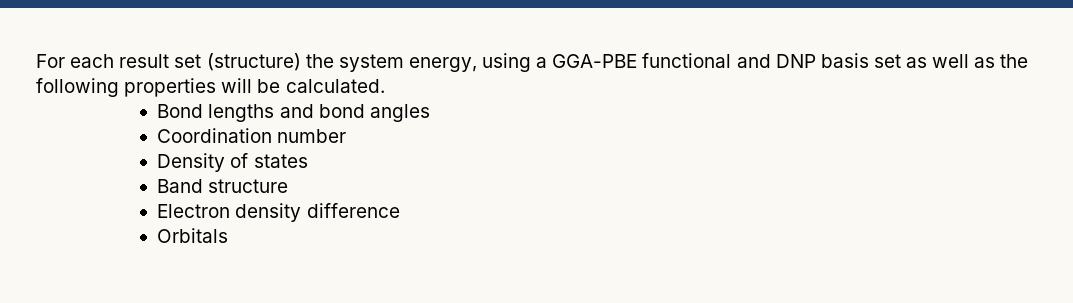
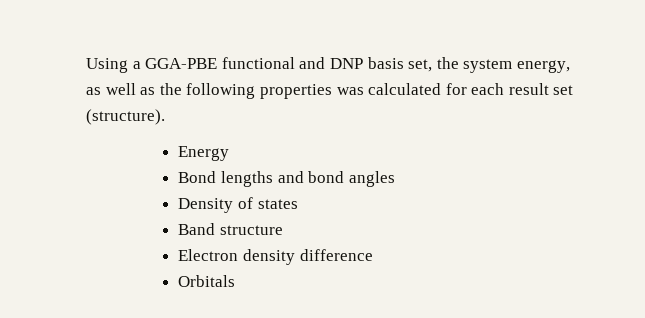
- For each result set (structure) the system energy, using a GGA-PBE functional and DNP basis set as well as the following properties will be calculated.
+ Using a GGA-PBE functional and DNP basis set, the system energy, as well as the following properties was calculated for each result set (structure).
+ Energy
- Coordination number

